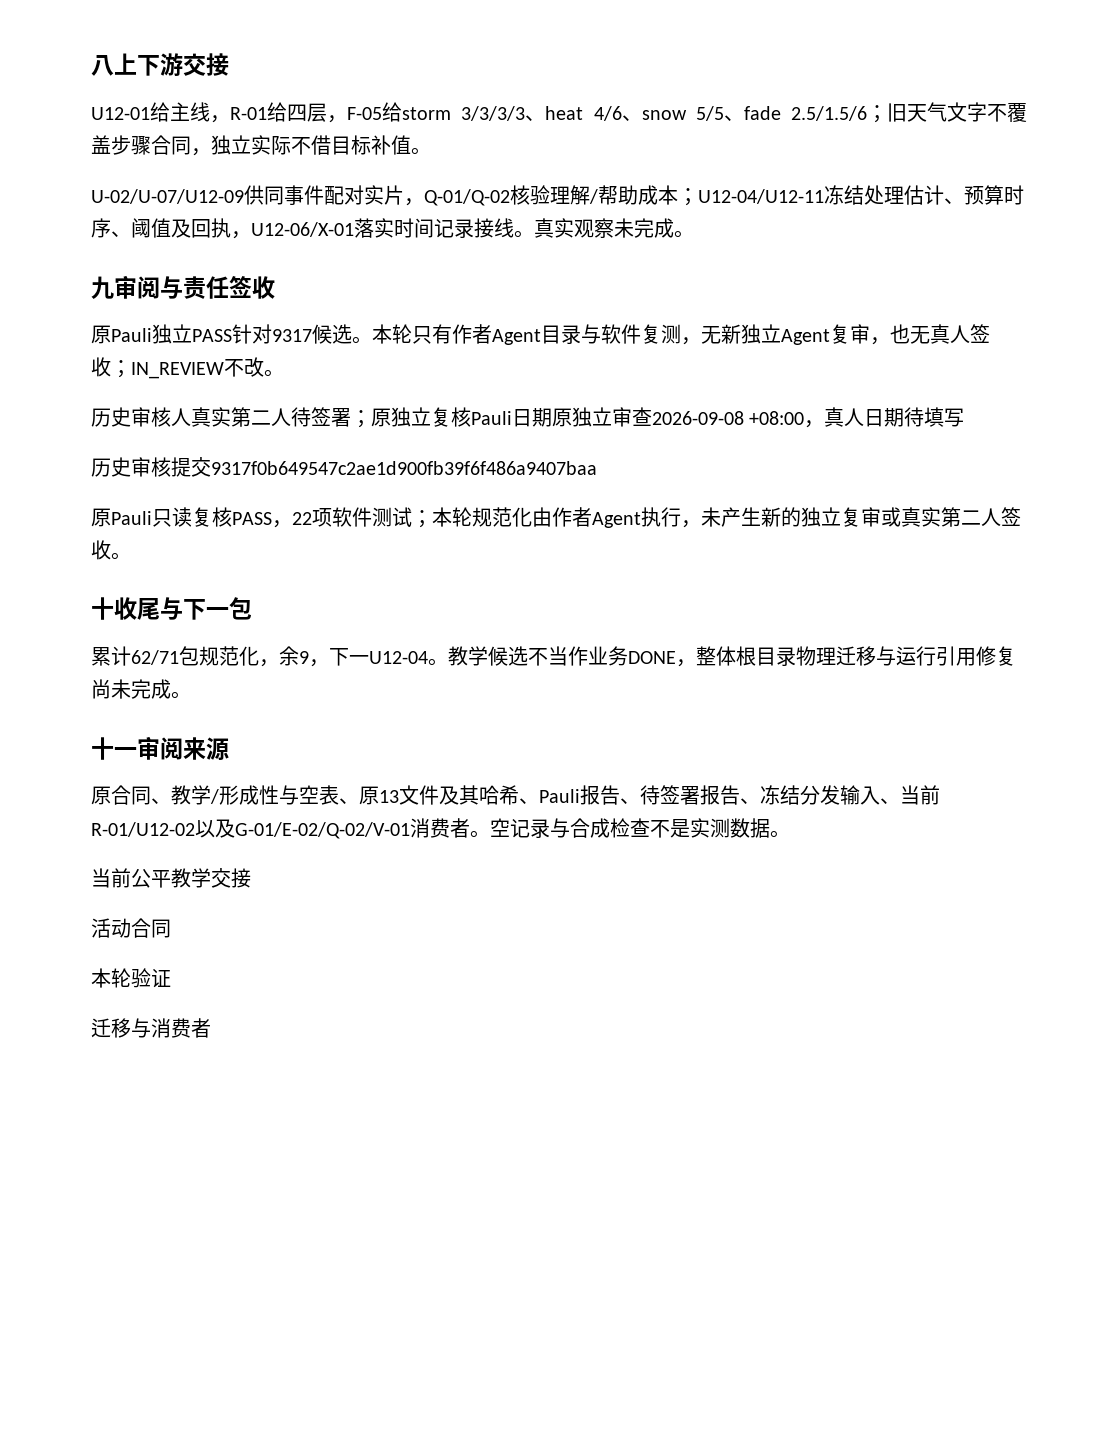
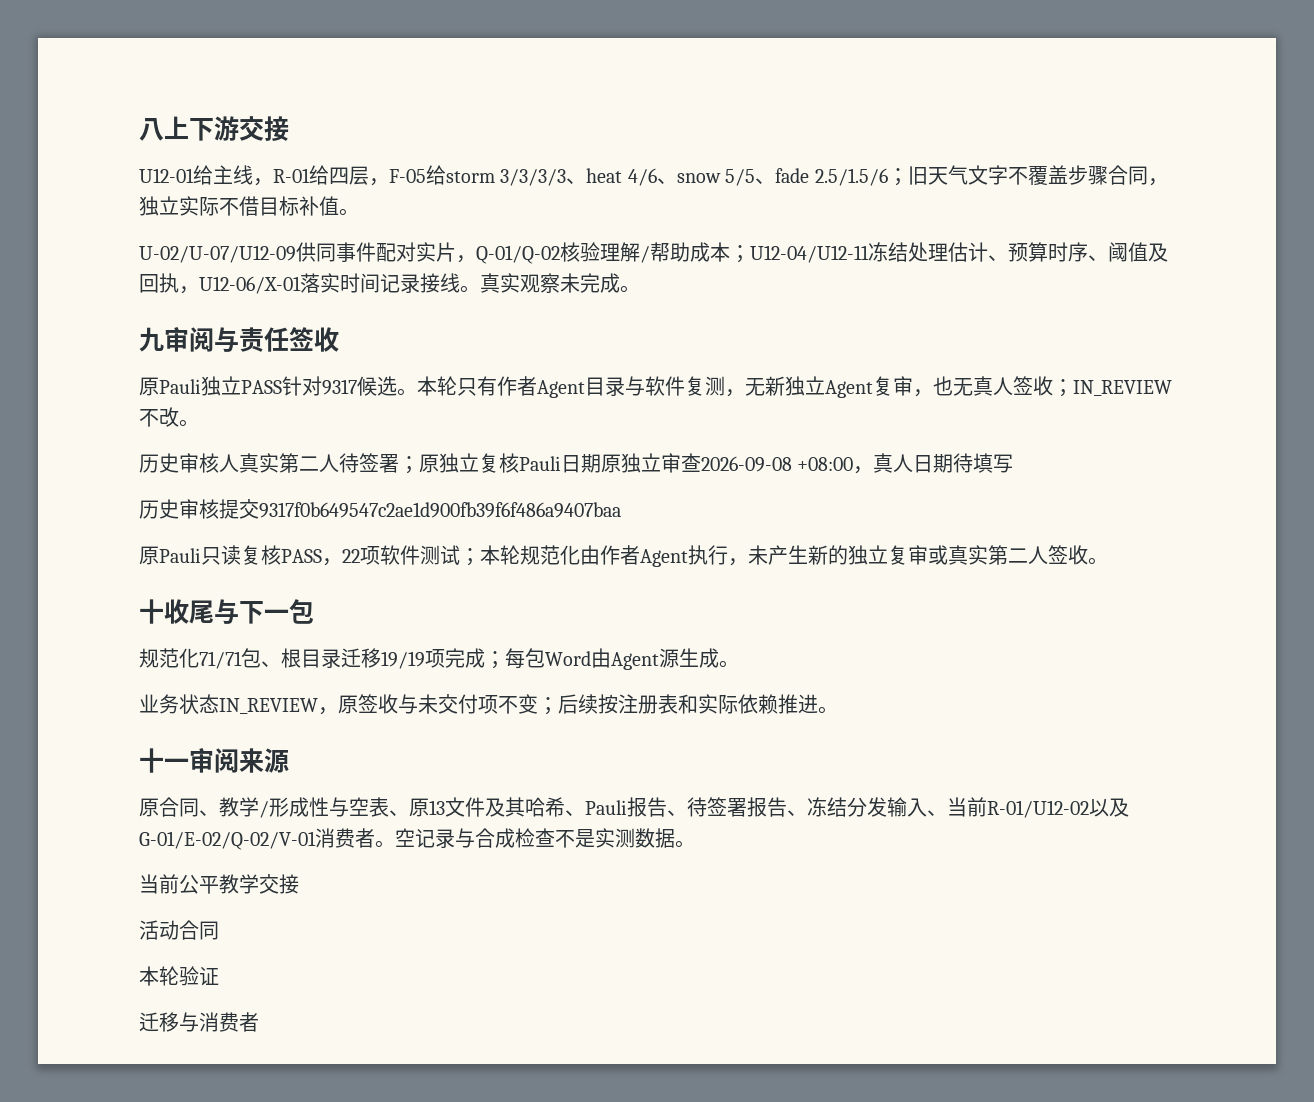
- 累计62/71包规范化，余9，下一U12-04。教学候选不当作业务DONE，整体根目录物理迁移与运行引用修复尚未完成。
+ 规范化71/71包、根目录迁移19/19项完成；每包Word由Agent源生成。
+ 业务状态IN_REVIEW，原签收与未交付项不变；后续按注册表和实际依赖推进。

